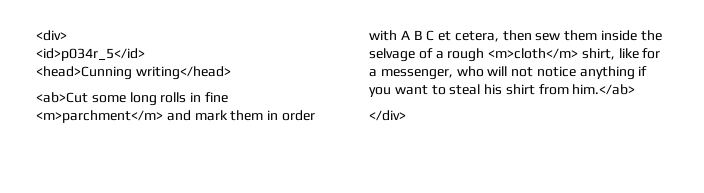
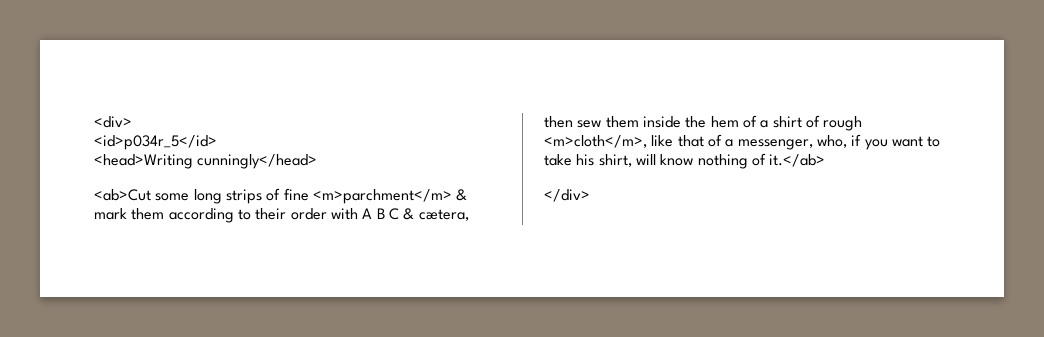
- <head>Cunning writing</head>
+ <head>Writing cunningly</head>
- <ab>Cut some long rolls in fine <m>parchment</m> and mark them in order with A B C et cetera, then sew them inside the selvage of a rough <m>cloth</m> shirt, like for a messenger, who will not notice anything if you want to steal his shirt from him.</ab>
+ <ab>Cut some long strips of fine <m>parchment</m> & mark them according to their order with A B C & cætera, then sew them inside the hem of a shirt of rough <m>cloth</m>, like that of a messenger, who, if you want to take his shirt, will know nothing of it.</ab>

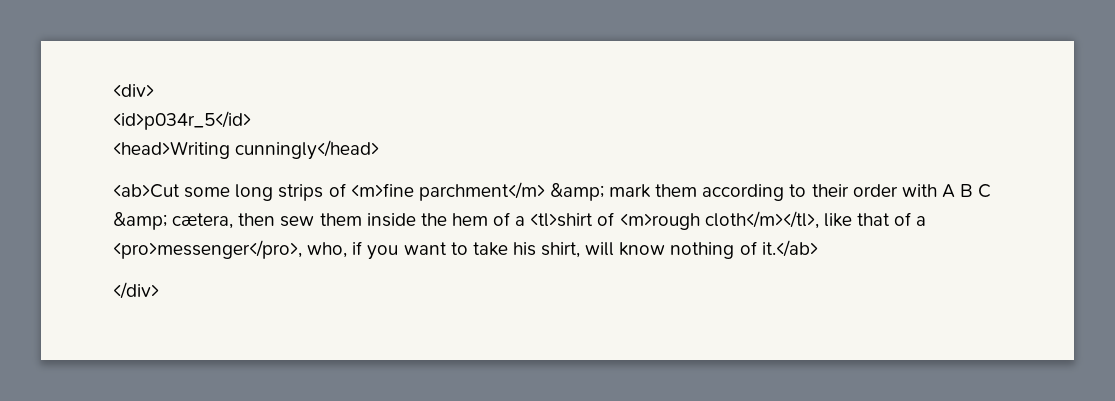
- <ab>Cut some long strips of fine <m>parchment</m> & mark them according to their order with A B C & cætera, then sew them inside the hem of a shirt of rough <m>cloth</m>, like that of a messenger, who, if you want to take his shirt, will know nothing of it.</ab>
+ <ab>Cut some long strips of <m>fine parchment</m> &amp; mark them according to their order with A B C &amp; cætera, then sew them inside the hem of a <tl>shirt of <m>rough cloth</m></tl>, like that of a <pro>messenger</pro>, who, if you want to take his shirt, will know nothing of it.</ab>

